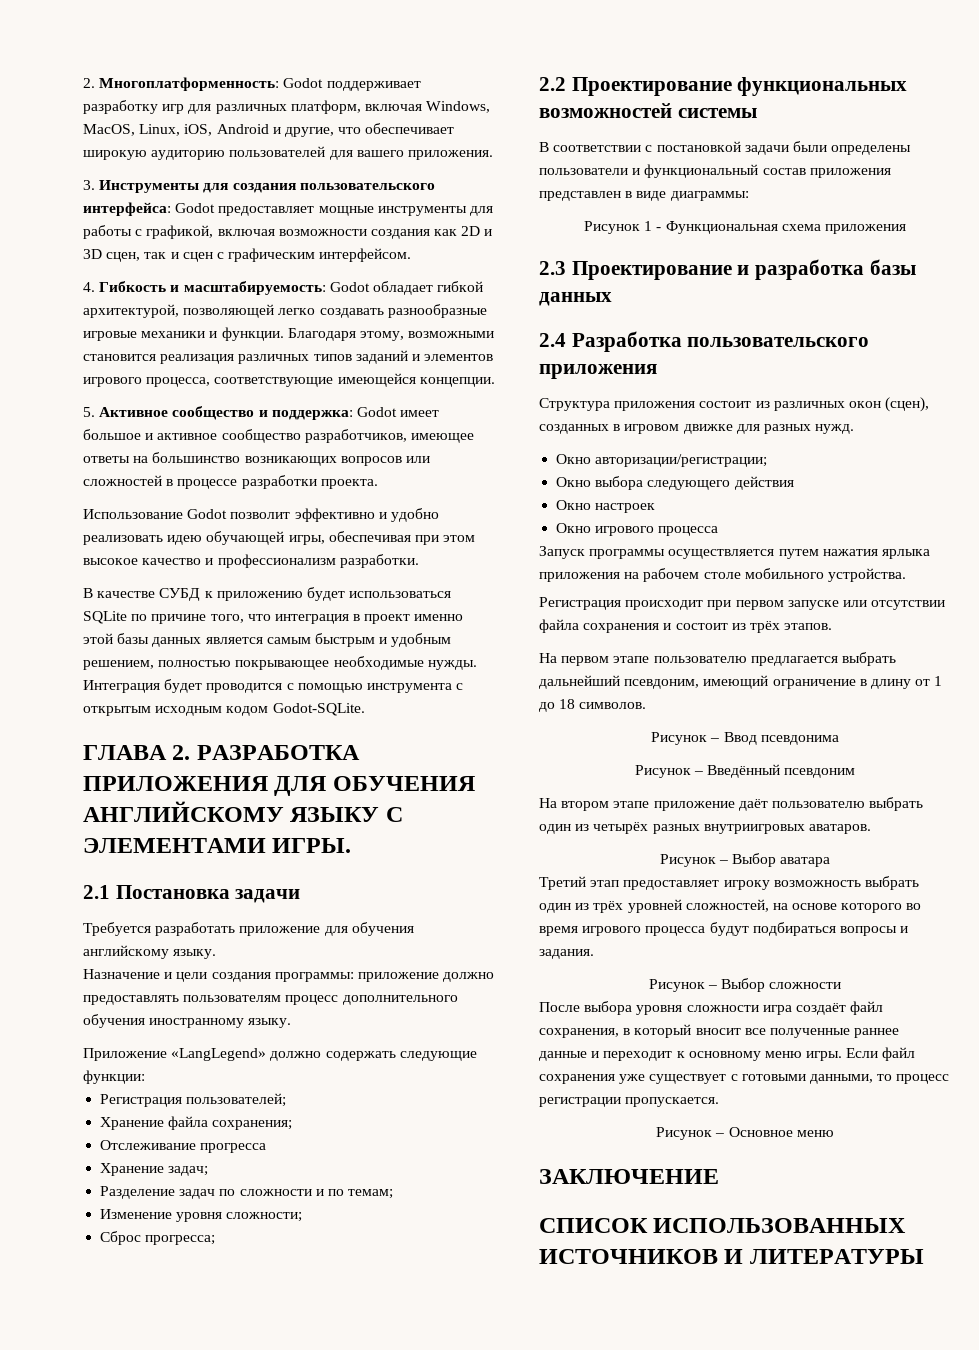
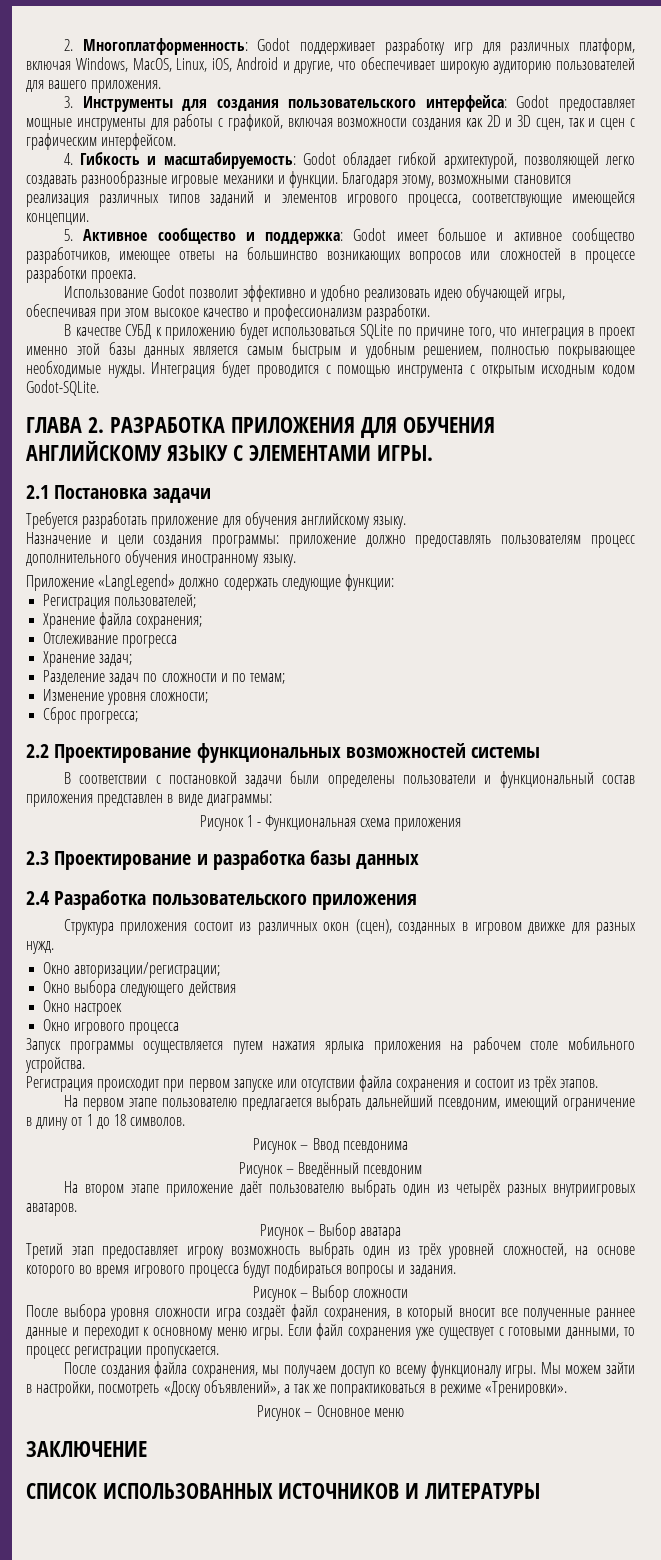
+ После создания файла сохранения, мы получаем доступ ко всему функционалу игры. Мы можем зайти в настройки, посмотреть «Доску объявлений», а так же попрактиковаться в режиме «Тренировки».

